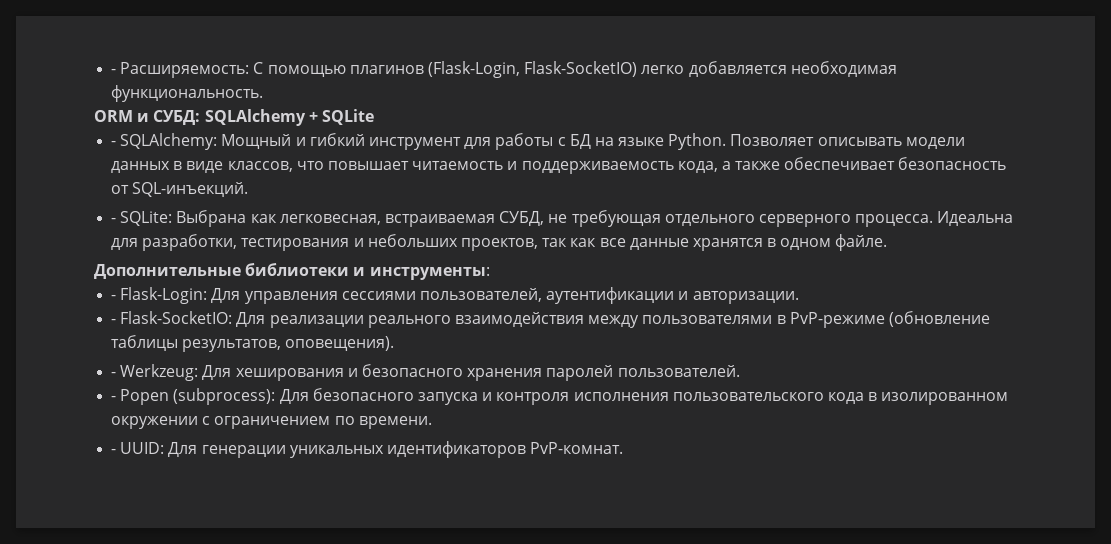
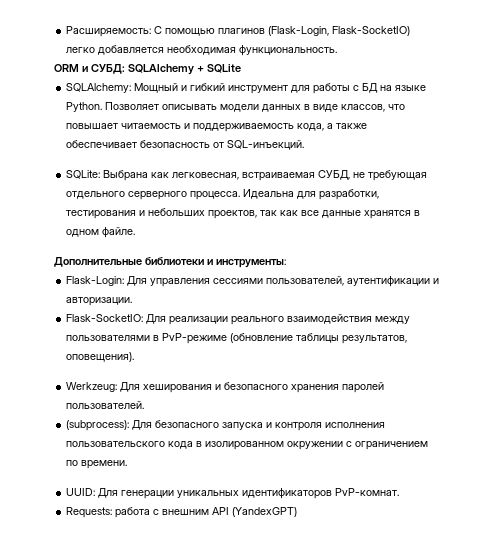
- - Расширяемость: С помощью плагинов (Flask-Login, Flask-SocketIO) легко добавляется необходимая функциональность.
+ Расширяемость: С помощью плагинов (Flask-Login, Flask-SocketIO) легко добавляется необходимая функциональность.
- - SQLAlchemy: Мощный и гибкий инструмент для работы с БД на языке Python.
+ SQLAlchemy: Мощный и гибкий инструмент для работы с БД на языке Python.
- - SQLite: Выбрана как легковесная, встраиваемая СУБД, не требующая отдельного серверного процесса.
+ SQLite: Выбрана как легковесная, встраиваемая СУБД, не требующая отдельного серверного процесса.
- - Flask-Login: Для управления сессиями пользователей, аутентификации и авторизации.
+ Flask-Login: Для управления сессиями пользователей, аутентификации и авторизации.
- - Flask-SocketIO: Для реализации реального взаимодействия между пользователями в PvP-режиме (обновление таблицы результатов, оповещения).
+ Flask-SocketIO: Для реализации реального взаимодействия между пользователями в PvP-режиме (обновление таблицы результатов, оповещения).
- - Werkzeug: Для хеширования и безопасного хранения паролей пользователей.
+ Werkzeug: Для хеширования и безопасного хранения паролей пользователей.
- - Popen (subprocess): Для безопасного запуска и контроля исполнения пользовательского кода в изолированном окружении с ограничением по времени.
+ (subprocess): Для безопасного запуска и контроля исполнения пользовательского кода в изолированном окружении с ограничением по времени.
- - UUID: Для генерации уникальных идентификаторов PvP-комнат.
+ UUID: Для генерации уникальных идентификаторов PvP-комнат.
+ Requests: работа с внешним API (YandexGPT)

